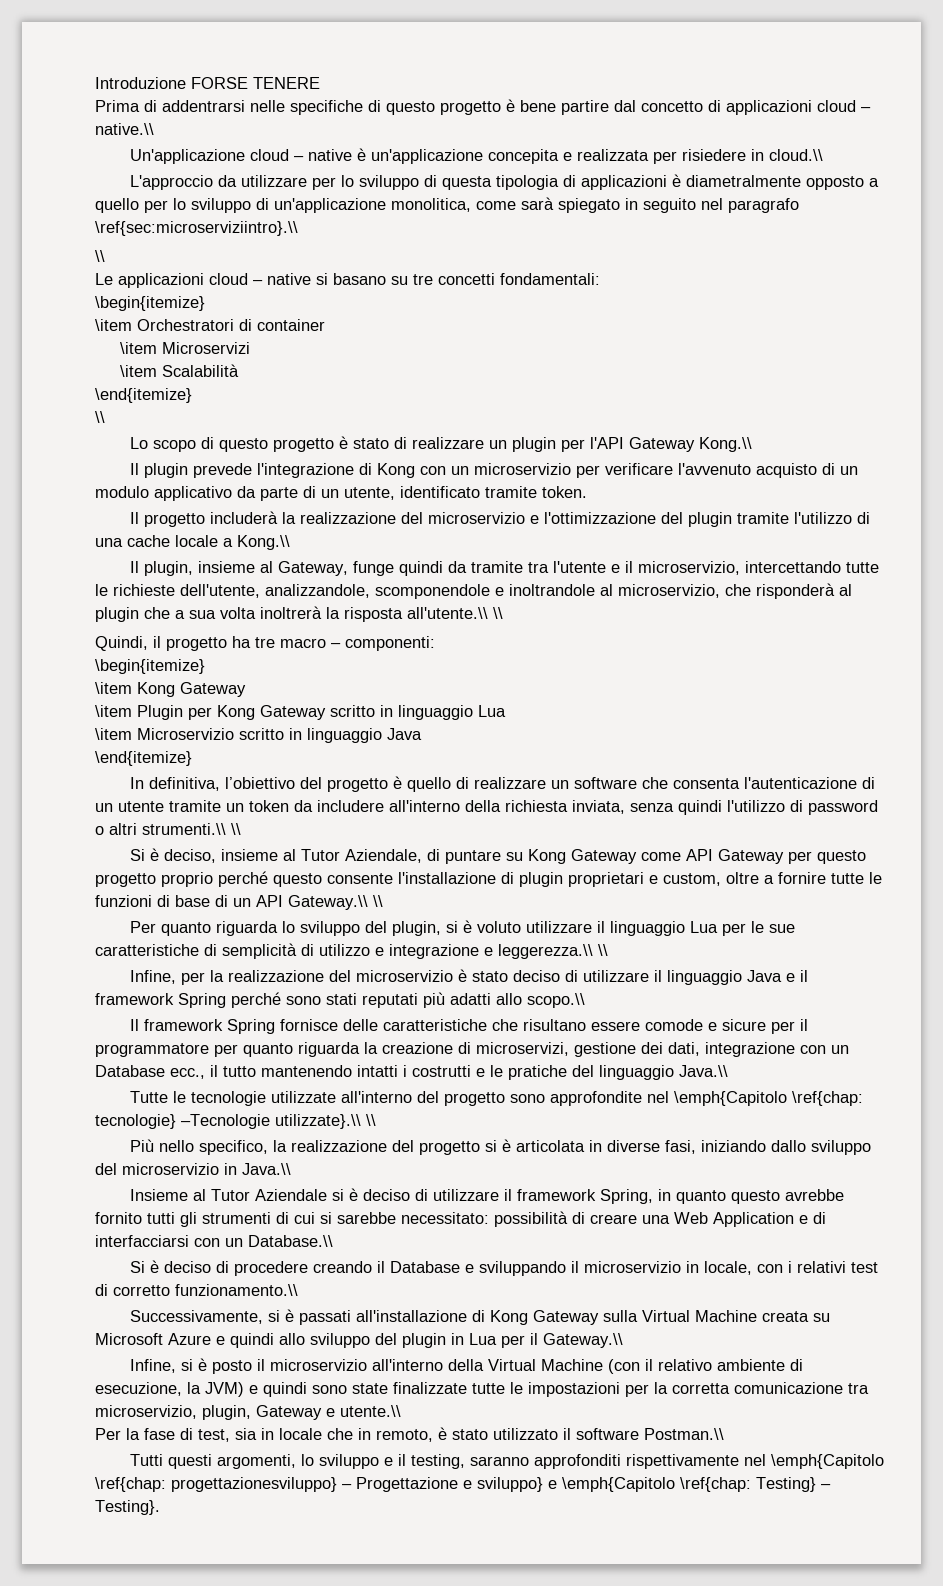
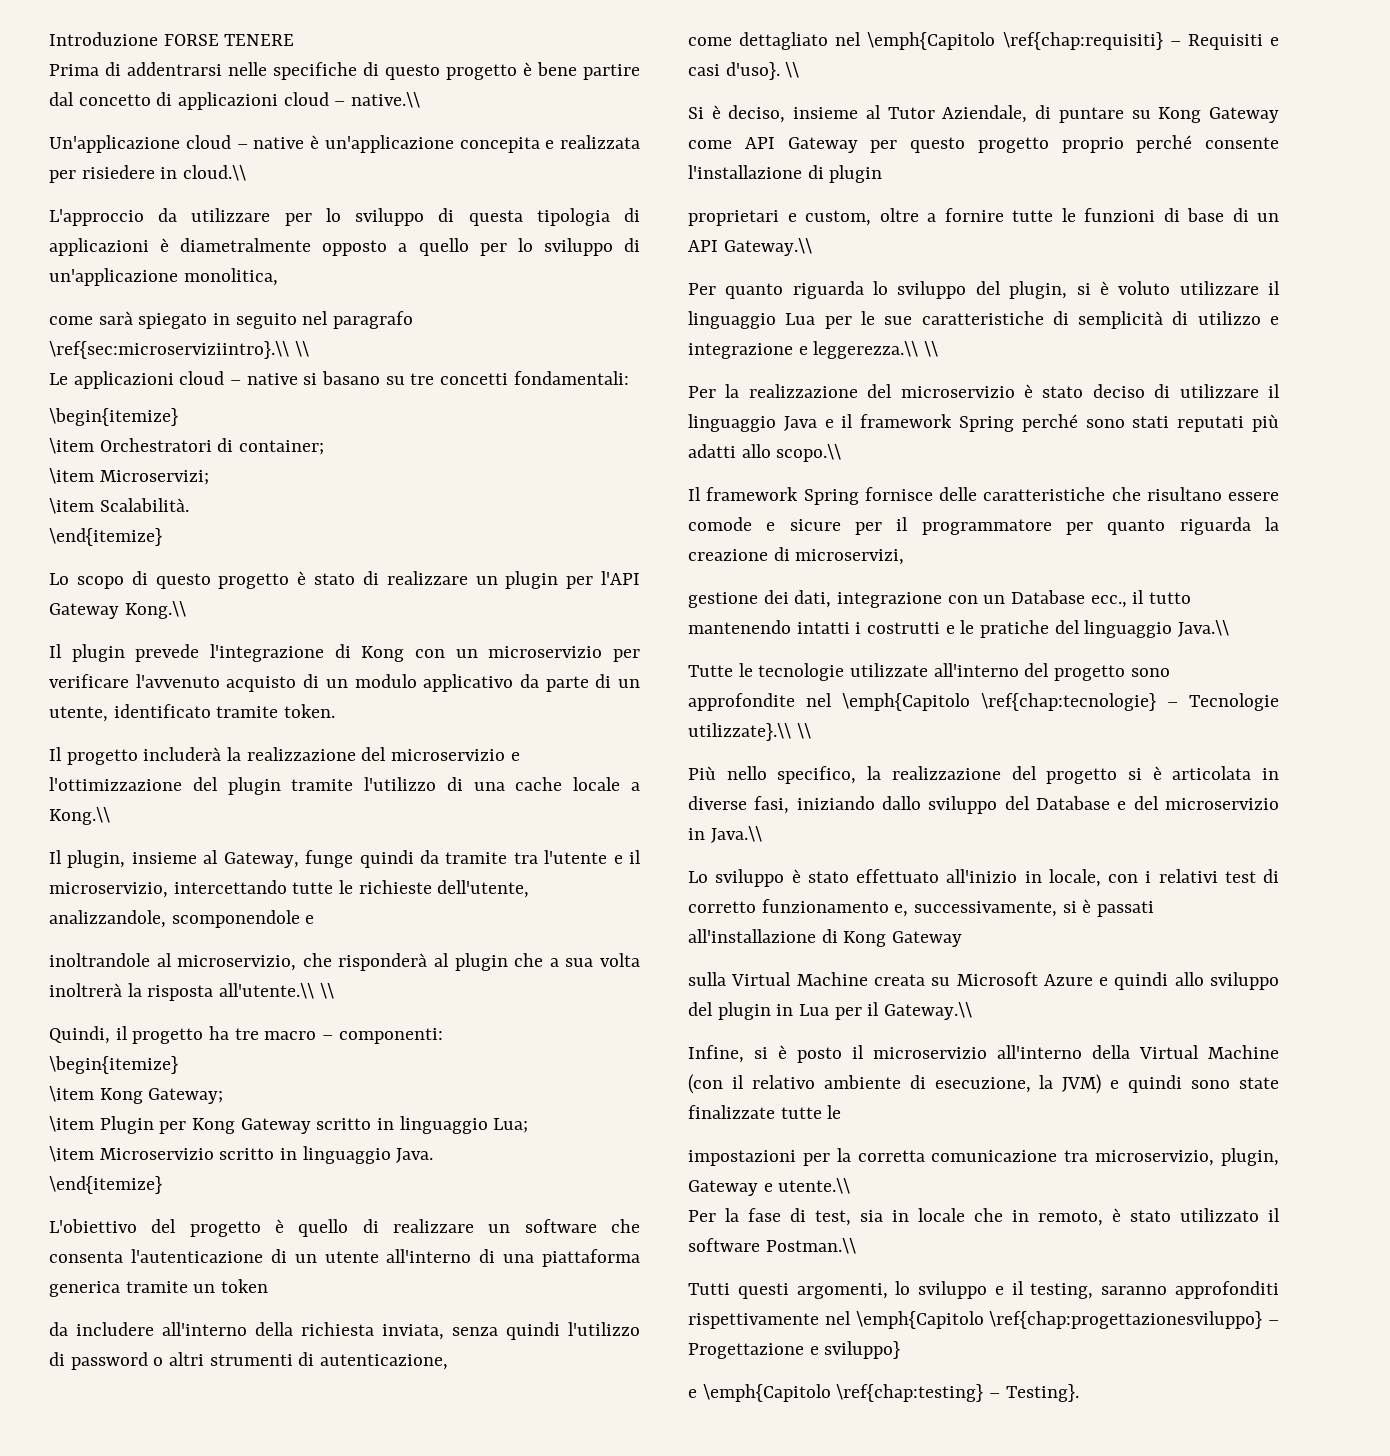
- L'approccio da utilizzare per lo sviluppo di questa tipologia di applicazioni è diametralmente opposto a quello per lo sviluppo di un'applicazione monolitica, come sarà spiegato in seguito nel paragrafo \ref{sec:microserviziintro}.\\
- \\
+ L'approccio da utilizzare per lo sviluppo di questa tipologia di applicazioni è diametralmente opposto a quello per lo sviluppo di un'applicazione monolitica,
+ come sarà spiegato in seguito nel paragrafo \ref{sec:microserviziintro}.\\ \\
- \item Orchestratori di container
- \item Microservizi
- \item Scalabilità
+ \item Orchestratori di container;
+ \item Microservizi;
+ \item Scalabilità.
  \end{itemize}
- \\
- Il plugin, insieme al Gateway, funge quindi da tramite tra l'utente e il microservizio, intercettando tutte le richieste dell'utente, analizzandole, scomponendole e inoltrandole al microservizio, che risponderà al plugin che a sua volta inoltrerà la risposta all'utente.\\ \\
+ Il plugin, insieme al Gateway, funge quindi da tramite tra l'utente e il microservizio, intercettando tutte le richieste dell'utente, analizzandole, scomponendole e
+ inoltrandole al microservizio, che risponderà al plugin che a sua volta inoltrerà la risposta all'utente.\\ \\
- \item Kong Gateway
+ \item Kong Gateway;
- \item Plugin per Kong Gateway scritto in linguaggio Lua
+ \item Plugin per Kong Gateway scritto in linguaggio Lua;
- \item Microservizio scritto in linguaggio Java
+ \item Microservizio scritto in linguaggio Java.
  \end{itemize}
- In definitiva, l’obiettivo del progetto è quello di realizzare un software che consenta l'autenticazione di un utente tramite un token da includere all'interno della richiesta inviata, senza quindi l'utilizzo di password o altri strumenti.\\ \\
+ L'obiettivo del progetto è quello di realizzare un software che consenta l'autenticazione di un utente all'interno di una piattaforma generica tramite un token
+ da includere all'interno della richiesta inviata, senza quindi l'utilizzo di password o altri strumenti di autenticazione,
+ come dettagliato nel \emph{Capitolo \ref{chap:requisiti} – Requisiti e casi d'uso}. \\
- Si è deciso, insieme al Tutor Aziendale, di puntare su Kong Gateway come API Gateway per questo progetto proprio perché questo consente l'installazione di plugin proprietari e custom, oltre a fornire tutte le funzioni di base di un API Gateway.\\ \\
+ Si è deciso, insieme al Tutor Aziendale, di puntare su Kong Gateway come API Gateway per questo progetto proprio perché consente l'installazione di plugin
+ proprietari e custom, oltre a fornire tutte le funzioni di base di un API Gateway.\\
- Infine, per la realizzazione del microservizio è stato deciso di utilizzare il linguaggio Java e il framework Spring perché sono stati reputati più adatti allo scopo.\\
+ Per la realizzazione del microservizio è stato deciso di utilizzare il linguaggio Java e il framework Spring perché sono stati reputati più adatti allo scopo.\\
- Il framework Spring fornisce delle caratteristiche che risultano essere comode e sicure per il programmatore per quanto riguarda la creazione di microservizi, gestione dei dati, integrazione con un Database ecc., il tutto mantenendo intatti i costrutti e le pratiche del linguaggio Java.\\
+ Il framework Spring fornisce delle caratteristiche che risultano essere comode e sicure per il programmatore per quanto riguarda la creazione di microservizi,
+ gestione dei dati, integrazione con un Database ecc., il tutto mantenendo intatti i costrutti e le pratiche del linguaggio Java.\\
- Tutte le tecnologie utilizzate all'interno del progetto sono approfondite nel \emph{Capitolo \ref{chap: tecnologie} –Tecnologie utilizzate}.\\ \\
+ Tutte le tecnologie utilizzate all'interno del progetto sono approfondite nel \emph{Capitolo \ref{chap:tecnologie} – Tecnologie utilizzate}.\\ \\
- Più nello specifico, la realizzazione del progetto si è articolata in diverse fasi, iniziando dallo sviluppo del microservizio in Java.\\
+ Più nello specifico, la realizzazione del progetto si è articolata in diverse fasi, iniziando dallo sviluppo del Database e del microservizio in Java.\\
- Insieme al Tutor Aziendale si è deciso di utilizzare il framework Spring, in quanto questo avrebbe fornito tutti gli strumenti di cui si sarebbe necessitato: possibilità di creare una Web Application e di interfacciarsi con un Database.\\
- Si è deciso di procedere creando il Database e sviluppando il microservizio in locale, con i relativi test di corretto funzionamento.\\
- Successivamente, si è passati all'installazione di Kong Gateway sulla Virtual Machine creata su Microsoft Azure e quindi allo sviluppo del plugin in Lua per il Gateway.\\
+ Lo sviluppo è stato effettuato all'inizio in locale, con i relativi test di corretto funzionamento e, successivamente, si è passati all'installazione di Kong Gateway
+ sulla Virtual Machine creata su Microsoft Azure e quindi allo sviluppo del plugin in Lua per il Gateway.\\
- Infine, si è posto il microservizio all'interno della Virtual Machine (con il relativo ambiente di esecuzione, la JVM) e quindi sono state finalizzate tutte le impostazioni per la corretta comunicazione tra microservizio, plugin, Gateway e utente.\\
+ Infine, si è posto il microservizio all'interno della Virtual Machine (con il relativo ambiente di esecuzione, la JVM) e quindi sono state finalizzate tutte le
+ impostazioni per la corretta comunicazione tra microservizio, plugin, Gateway e utente.\\
- Tutti questi argomenti, lo sviluppo e il testing, saranno approfonditi rispettivamente nel \emph{Capitolo \ref{chap: progettazionesviluppo} – Progettazione e sviluppo} e \emph{Capitolo \ref{chap: Testing} – Testing}.
+ Tutti questi argomenti, lo sviluppo e il testing, saranno approfonditi rispettivamente nel \emph{Capitolo \ref{chap:progettazionesviluppo} – Progettazione e sviluppo}
+ e \emph{Capitolo \ref{chap:testing} – Testing}.

